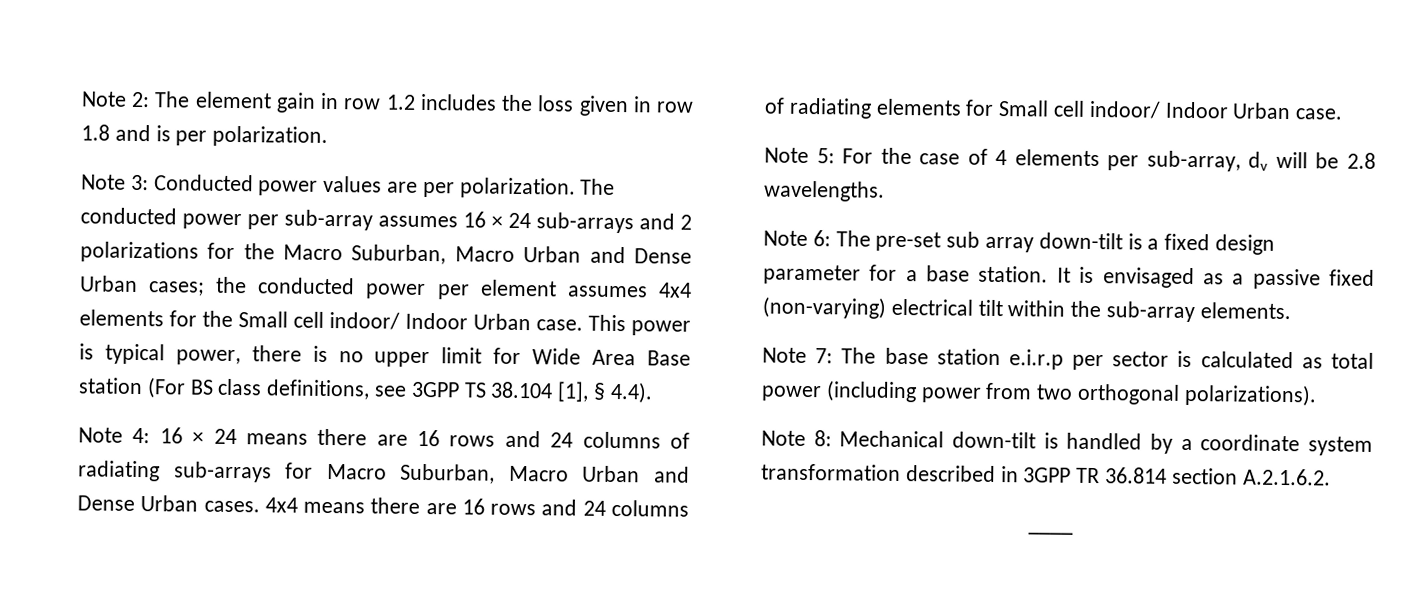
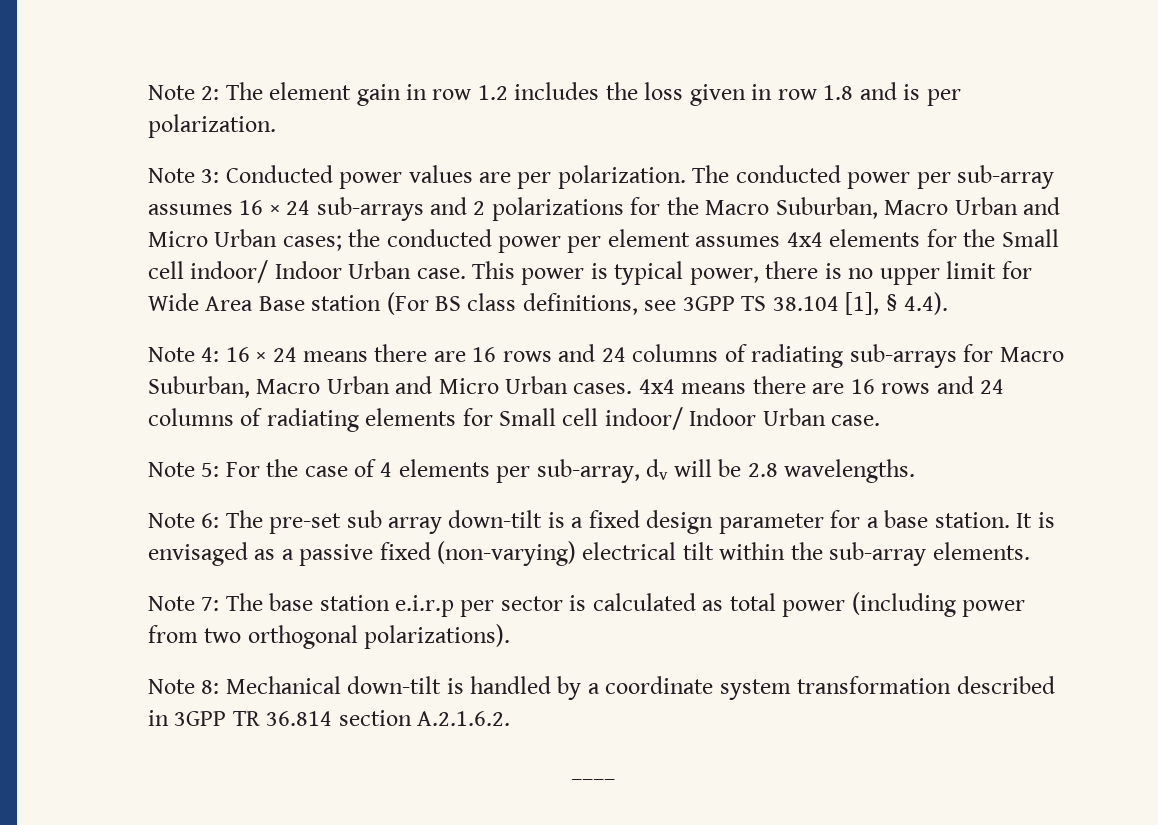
- The conducted power per sub-array assumes 16 × 24 sub-arrays and 2 polarizations for the Macro Suburban, Macro Urban and Dense Urban cases; the conducted power per element assumes 4x4 elements for the Small cell indoor/ Indoor Urban case.
+ The conducted power per sub-array assumes 16 × 24 sub-arrays and 2 polarizations for the Macro Suburban, Macro Urban and Micro Urban cases; the conducted power per element assumes 4x4 elements for the Small cell indoor/ Indoor Urban case.
- Note 4: 16 × 24 means there are 16 rows and 24 columns of radiating sub-arrays for Macro Suburban, Macro Urban and Dense Urban cases.
+ Note 4: 16 × 24 means there are 16 rows and 24 columns of radiating sub-arrays for Macro Suburban, Macro Urban and Micro Urban cases.

